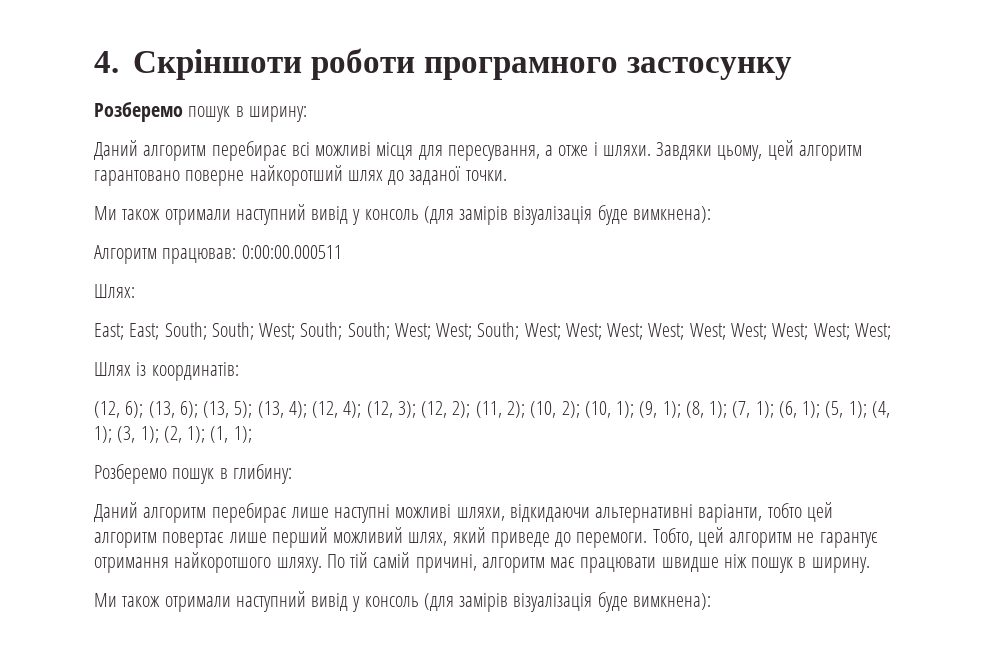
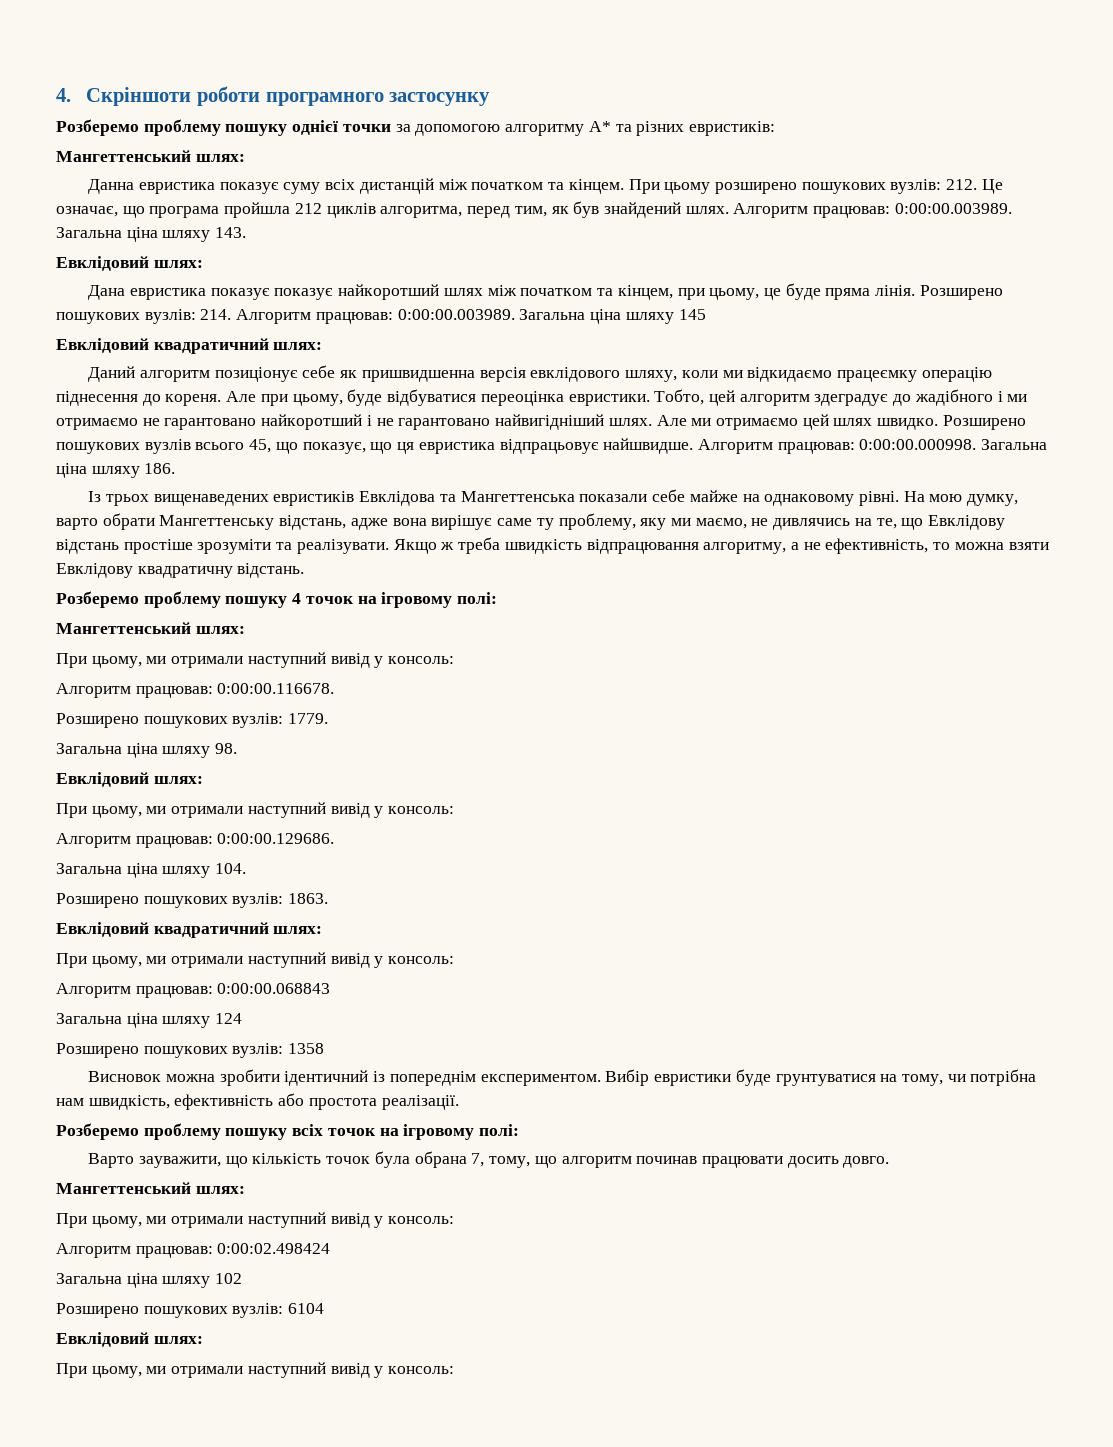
- Розберемо пошук в ширину:
- Даний алгоритм перебирає всі можливі місця для пересування, а отже і шляхи. Завдяки цьому, цей алгоритм гарантовано поверне найкоротший шлях до заданої точки.
- Ми також отримали наступний вивід у консоль (для замірів візуалізація буде вимкнена):
- Алгоритм працював: 0:00:00.000511
- Шлях:
- East; East; South; South; West; South; South; West; West; South; West; West; West; West; West; West; West; West; West;
- Шлях із координатів:
- (12, 6); (13, 6); (13, 5); (13, 4); (12, 4); (12, 3); (12, 2); (11, 2); (10, 2); (10, 1); (9, 1); (8, 1); (7, 1); (6, 1); (5, 1); (4, 1); (3, 1); (2, 1); (1, 1);
- Розберемо пошук в глибину:
- Даний алгоритм перебирає лише наступні можливі шляхи, відкидаючи альтернативні варіанти, тобто цей алгоритм повертає лише перший можливий шлях, який приведе до перемоги. Тобто, цей алгоритм не гарантує отримання найкоротшого шляху. По тій самій причині, алгоритм має працювати швидше ніж пошук в ширину.
- Ми також отримали наступний вивід у консоль (для замірів візуалізація буде вимкнена):
+ Розберемо проблему пошуку однієї точки за допомогою алгоритму А* та різних евристиків:
+ Мангеттенський шлях:
+ Данна евристика показує суму всіх дистанцій між початком та кінцем. При цьому розширено пошукових вузлів: 212. Це означає, що програма пройшла 212 циклів алгоритма, перед тим, як був знайдений шлях. Алгоритм працював: 0:00:00.003989. Загальна ціна шляху 143.
+ Евклідовий шлях:
+ Дана евристика показує показує найкоротший шлях між початком та кінцем, при цьому, це буде пряма лінія. Розширено пошукових вузлів: 214. Алгоритм працював: 0:00:00.003989. Загальна ціна шляху 145
+ Евклідовий квадратичний шлях:
+ Даний алгоритм позиціонує себе як пришвидшенна версія евклідового шляху, коли ми відкидаємо працеємку операцію піднесення до кореня. Але при цьому, буде відбуватися переоцінка евристики. Тобто, цей алгоритм здеградує до жадібного і ми отримаємо не гарантовано найкоротший і не гарантовано найвигідніший шлях. Але ми отримаємо цей шлях швидко. Розширено пошукових вузлів всього 45, що показує, що ця евристика відпрацьовує найшвидше. Алгоритм працював: 0:00:00.000998. Загальна ціна шляху 186.
+ Із трьох вищенаведених евристиків Евклідова та Мангеттенська показали себе майже на однаковому рівні. На мою думку, варто обрати Мангеттенську відстань, адже вона вирішує саме ту проблему, яку ми маємо, не дивлячись на те, що Евклідову відстань простіше зрозуміти та реалізувати. Якщо ж треба швидкість відпрацювання алгоритму, а не ефективність, то можна взяти Евклідову квадратичну відстань.
+ Розберемо проблему пошуку 4 точок на ігровому полі:
+ Мангеттенський шлях:
+ При цьому, ми отримали наступний вивід у консоль:
+ Алгоритм працював: 0:00:00.116678.
+ Розширено пошукових вузлів: 1779.
+ Загальна ціна шляху 98.
+ Евклідовий шлях:
+ При цьому, ми отримали наступний вивід у консоль:
+ Алгоритм працював: 0:00:00.129686.
+ Загальна ціна шляху 104.
+ Розширено пошукових вузлів: 1863.
+ Евклідовий квадратичний шлях:
+ При цьому, ми отримали наступний вивід у консоль:
+ Алгоритм працював: 0:00:00.068843
+ Загальна ціна шляху 124
+ Розширено пошукових вузлів: 1358
+ Висновок можна зробити ідентичний із попереднім експериментом. Вибір евристики буде грунтуватися на тому, чи потрібна нам швидкість, ефективність або простота реалізації.
+ Розберемо проблему пошуку всіх точок на ігровому полі:
+ Варто зауважити, що кількість точок була обрана 7, тому, що алгоритм починав працювати досить довго.
+ Мангеттенський шлях:
+ При цьому, ми отримали наступний вивід у консоль:
+ Алгоритм працював: 0:00:02.498424
+ Загальна ціна шляху 102
+ Розширено пошукових вузлів: 6104
+ Евклідовий шлях:
+ При цьому, ми отримали наступний вивід у консоль:

